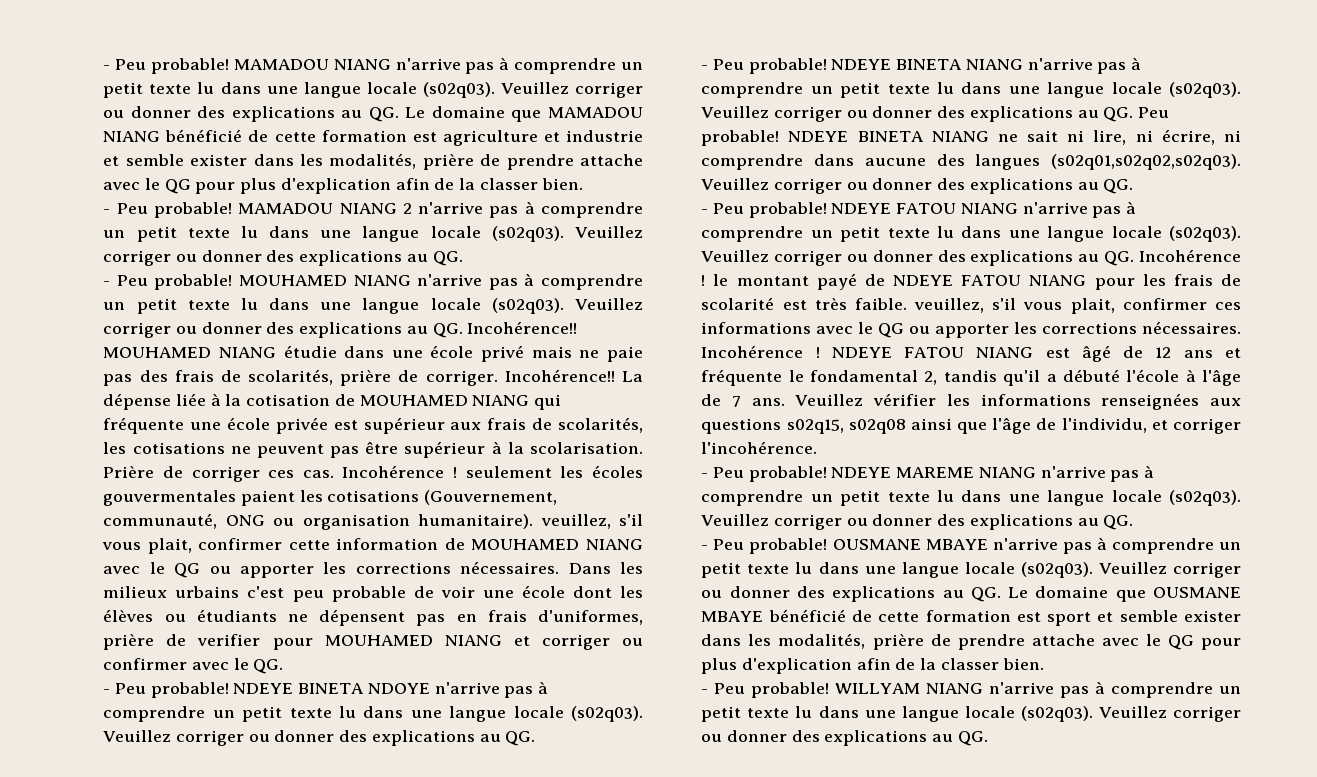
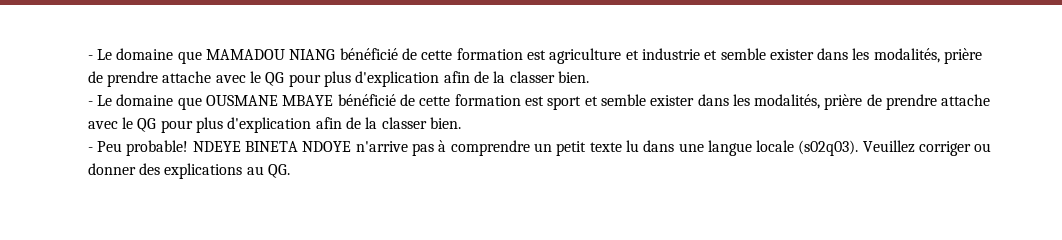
- - Peu probable! MAMADOU NIANG n'arrive pas à comprendre un petit texte lu dans une langue locale (s02q03). Veuillez corriger ou donner des explications au QG. Le domaine que MAMADOU NIANG bénéficié de cette formation est agriculture et industrie et semble exister dans les modalités, prière de prendre attache avec le QG pour plus d'explication afin de la classer bien.
+ - Le domaine que MAMADOU NIANG bénéficié de cette formation est agriculture et industrie et semble exister dans les modalités, prière de prendre attache avec le QG pour plus d'explication afin de la classer bien.
- - Peu probable! MAMADOU NIANG 2 n'arrive pas à comprendre un petit texte lu dans une langue locale (s02q03). Veuillez corriger ou donner des explications au QG.
- - Peu probable! MOUHAMED NIANG n'arrive pas à comprendre un petit texte lu dans une langue locale (s02q03). Veuillez corriger ou donner des explications au QG. Incohérence!! MOUHAMED NIANG étudie dans une école privé mais ne paie pas des frais de scolarités, prière de corriger. Incohérence!! La dépense liée à la cotisation de MOUHAMED NIANG qui fréquente une école privée est supérieur aux frais de scolarités, les cotisations ne peuvent pas être supérieur à la scolarisation. Prière de corriger ces cas. Incohérence ! seulement les écoles gouvermentales paient les cotisations (Gouvernement, communauté, ONG ou organisation humanitaire). veuillez, s'il vous plait, confirmer cette information de MOUHAMED NIANG avec le QG ou apporter les corrections nécessaires. Dans les milieux urbains c'est peu probable de voir une école dont les élèves ou étudiants ne dépensent pas en frais d'uniformes, prière de verifier pour MOUHAMED NIANG et corriger ou confirmer avec le QG.
- - Peu probable! NDEYE BINETA NDOYE n'arrive pas à comprendre un petit texte lu dans une langue locale (s02q03). Veuillez corriger ou donner des explications au QG.
- - Peu probable! NDEYE BINETA NIANG n'arrive pas à comprendre un petit texte lu dans une langue locale (s02q03). Veuillez corriger ou donner des explications au QG. Peu probable! NDEYE BINETA NIANG ne sait ni lire, ni écrire, ni comprendre dans aucune des langues (s02q01,s02q02,s02q03). Veuillez corriger ou donner des explications au QG.
- - Peu probable! NDEYE FATOU NIANG n'arrive pas à comprendre un petit texte lu dans une langue locale (s02q03). Veuillez corriger ou donner des explications au QG. Incohérence ! le montant payé de NDEYE FATOU NIANG pour les frais de scolarité est très faible. veuillez, s'il vous plait, confirmer ces informations avec le QG ou apporter les corrections nécessaires. Incohérence ! NDEYE FATOU NIANG est âgé de 12 ans et fréquente le fondamental 2, tandis qu'il a débuté l'école à l'âge de 7 ans. Veuillez vérifier les informations renseignées aux questions s02q15, s02q08 ainsi que l'âge de l'individu, et corriger l'incohérence.
- - Peu probable! NDEYE MAREME NIANG n'arrive pas à comprendre un petit texte lu dans une langue locale (s02q03). Veuillez corriger ou donner des explications au QG.
- - Peu probable! OUSMANE MBAYE n'arrive pas à comprendre un petit texte lu dans une langue locale (s02q03). Veuillez corriger ou donner des explications au QG. Le domaine que OUSMANE MBAYE bénéficié de cette formation est sport et semble exister dans les modalités, prière de prendre attache avec le QG pour plus d'explication afin de la classer bien.
+ - Le domaine que OUSMANE MBAYE bénéficié de cette formation est sport et semble exister dans les modalités, prière de prendre attache avec le QG pour plus d'explication afin de la classer bien.
- WILLYAM NIANG n'arrive pas à comprendre un petit texte lu dans une langue locale (s02q03).
+ NDEYE BINETA NDOYE n'arrive pas à comprendre un petit texte lu dans une langue locale (s02q03).

